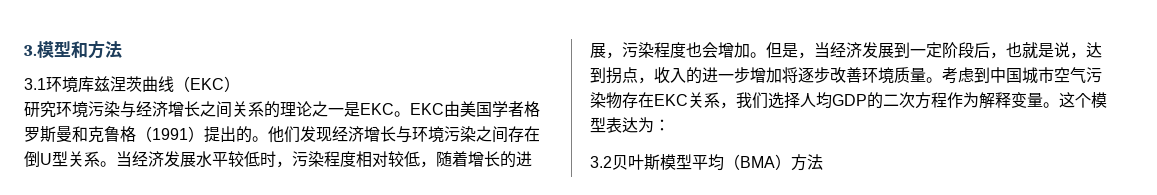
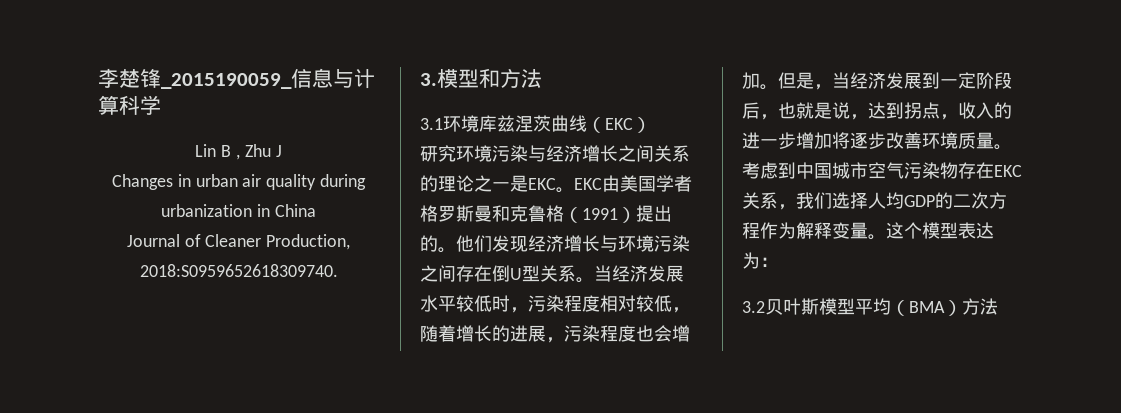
+ 李楚锋_2015190059_信息与计算科学
+ Lin B , Zhu J
+ Changes in urban air quality during urbanization in China
+ Journal of Cleaner Production, 2018:S0959652618309740.

